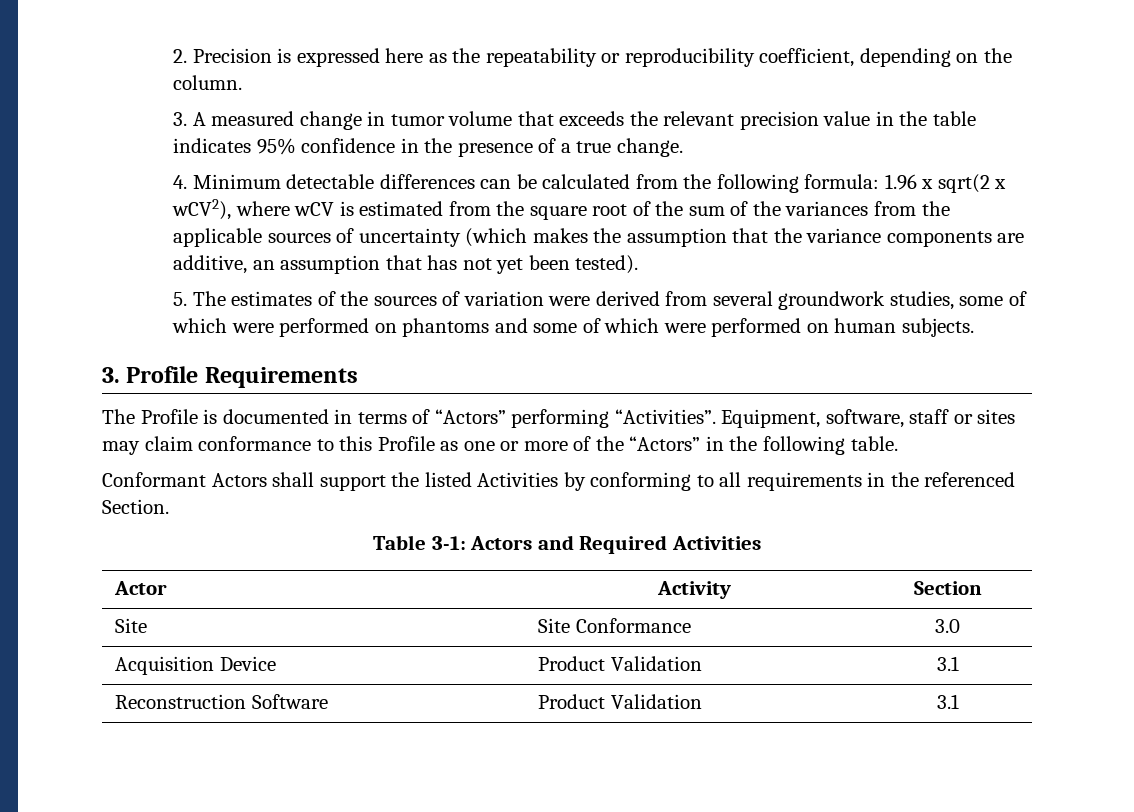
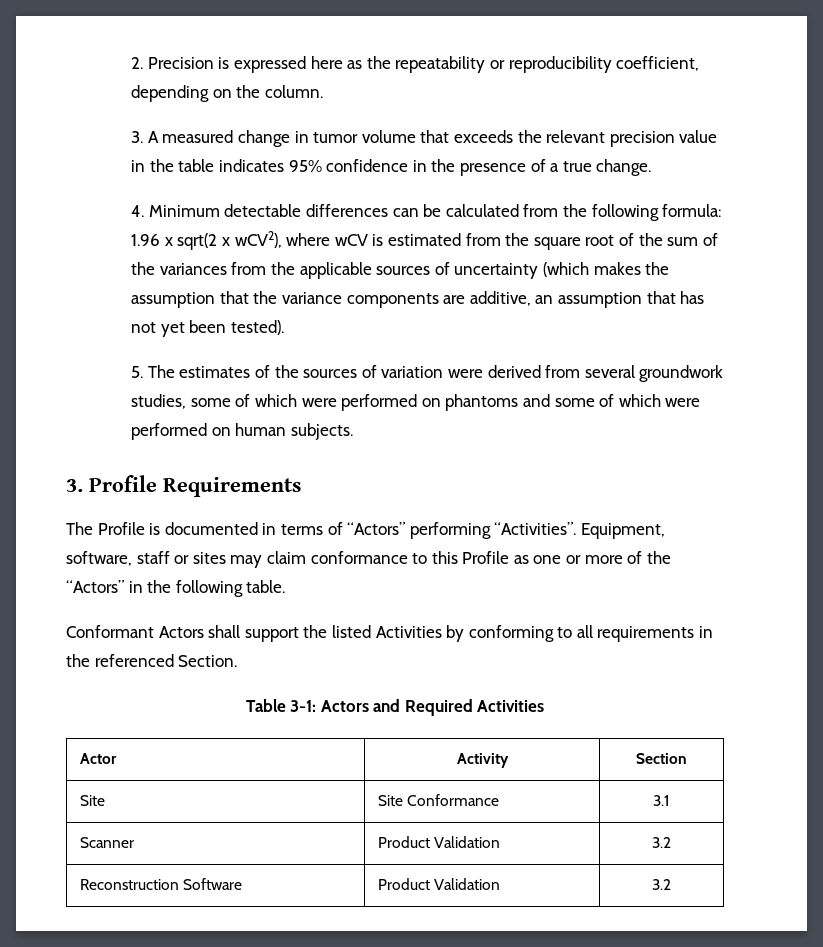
- Site | Site Conformance | 3.0
- Acquisition Device | Product Validation | 3.1
+ Site | Site Conformance | 3.1
+ Scanner | Product Validation | 3.2
- Reconstruction Software | Product Validation | 3.1
+ Reconstruction Software | Product Validation | 3.2

